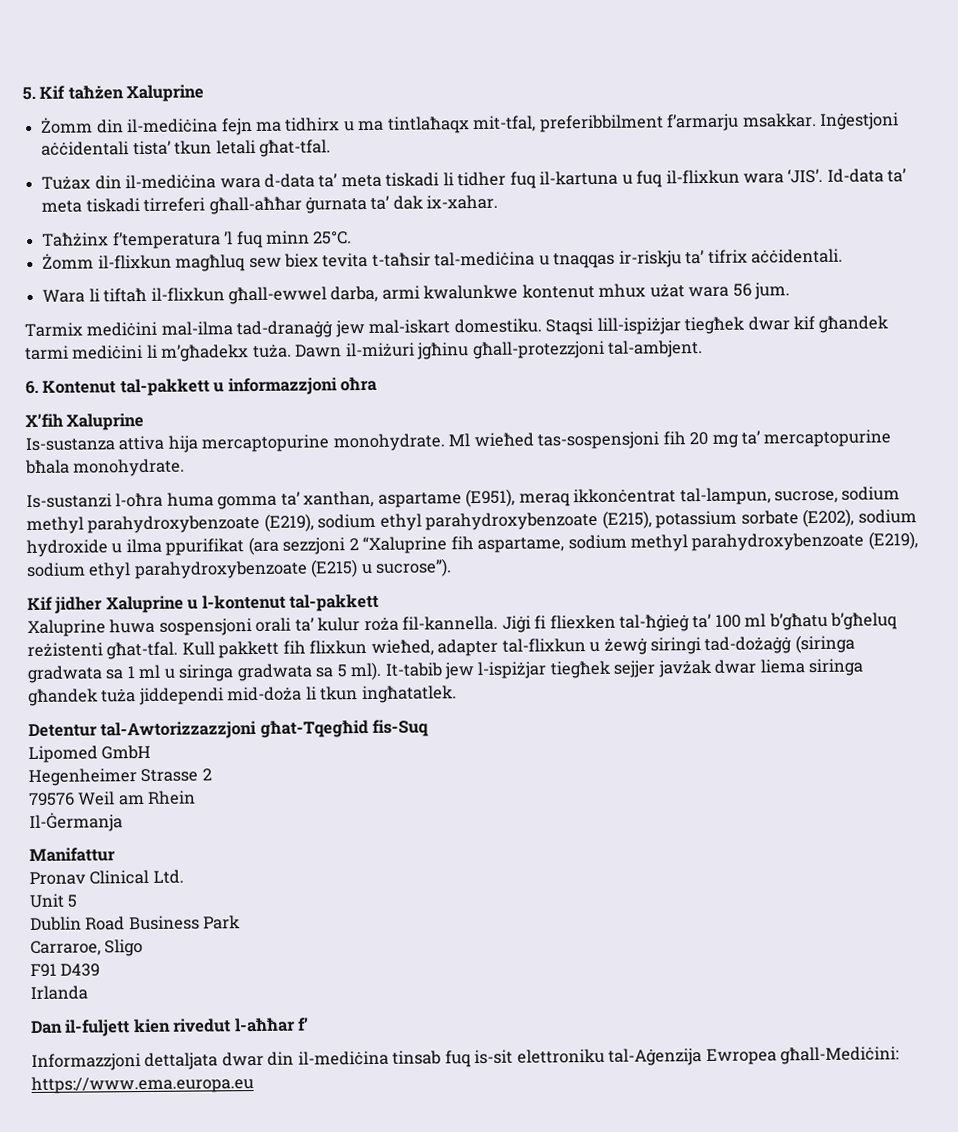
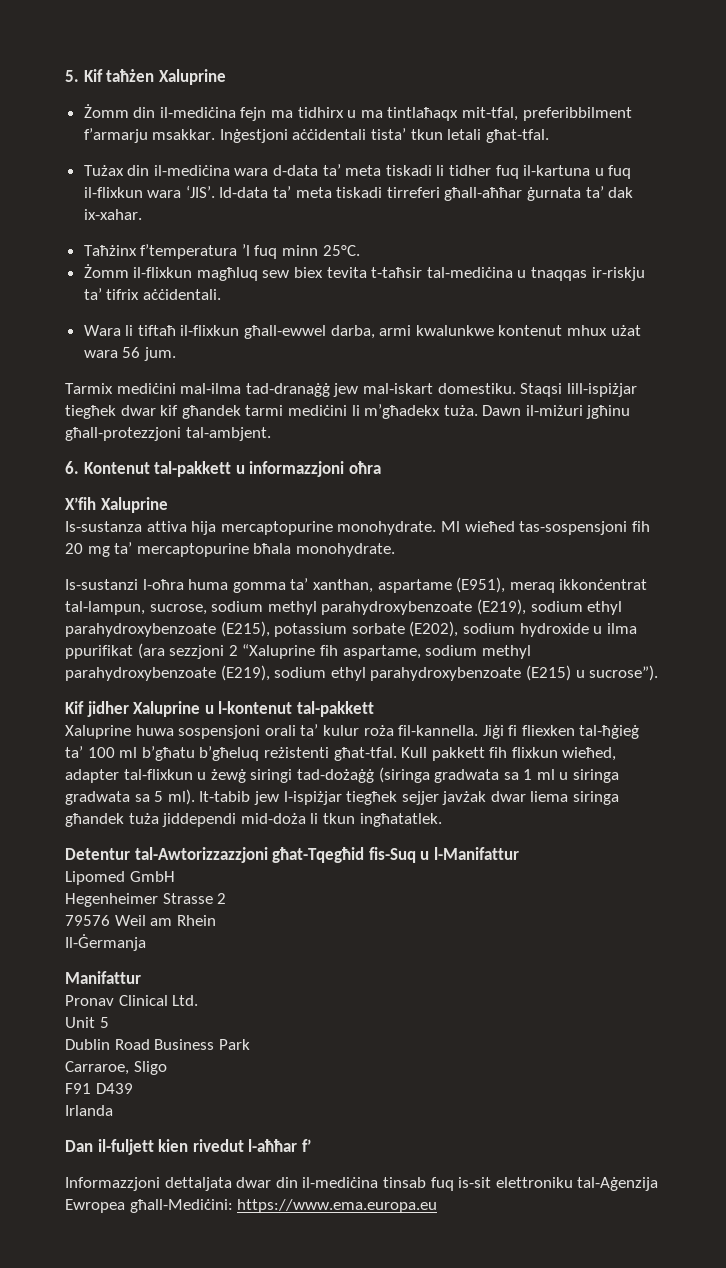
- Detentur tal-Awtorizzazzjoni għat-Tqegħid fis-Suq
+ Detentur tal-Awtorizzazzjoni għat-Tqegħid fis-Suq u l-Manifattur

